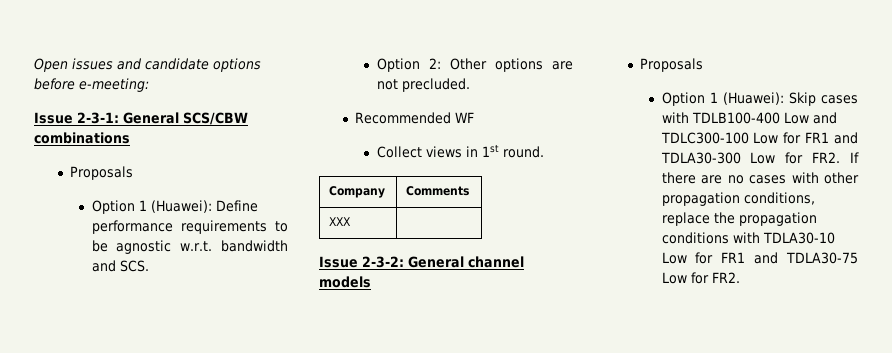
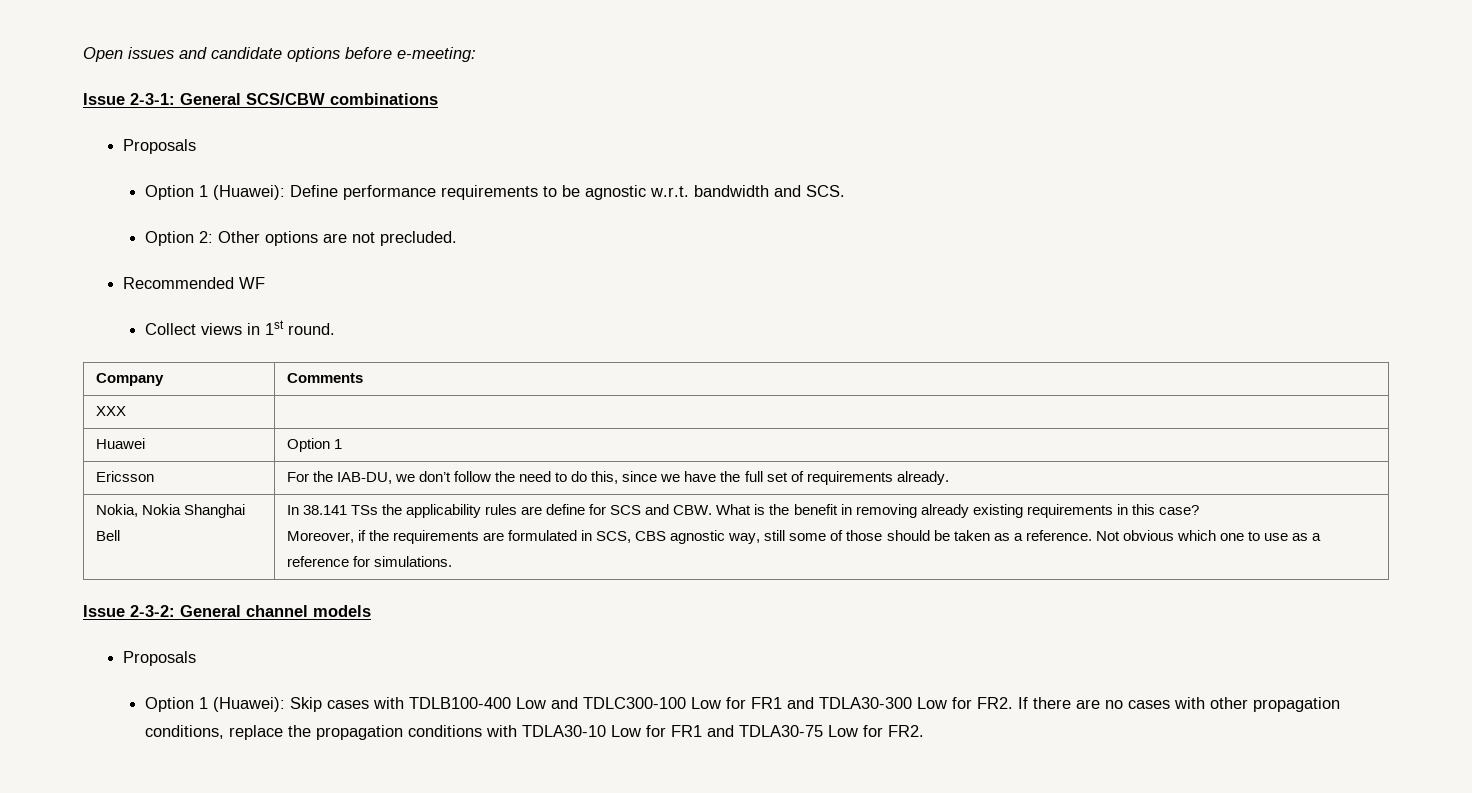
+ Huawei | Option 1
+ Ericsson | For the IAB-DU, we don’t follow the need to do this, since we have the full set of requirements already.
+ Nokia, Nokia Shanghai Bell | In 38.141 TSs the applicability rules are define for SCS and CBW. What is the benefit in removing already existing requirements in this case?
+ Moreover, if the requirements are formulated in SCS, CBS agnostic way, still some of those should be taken as a reference. Not obvious which one to use as a reference for simulations.

